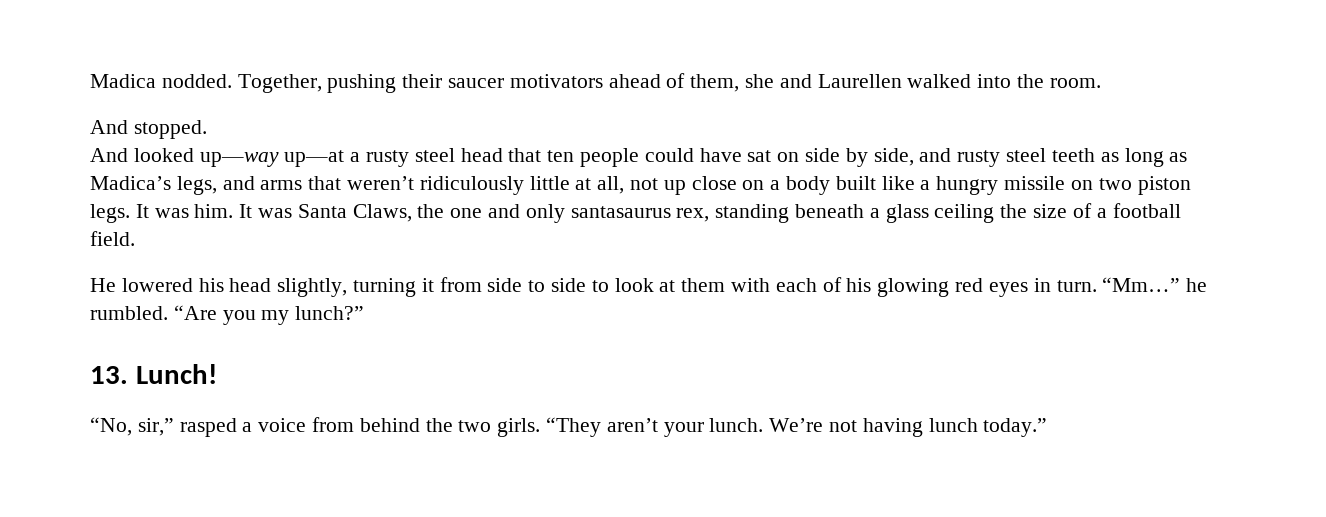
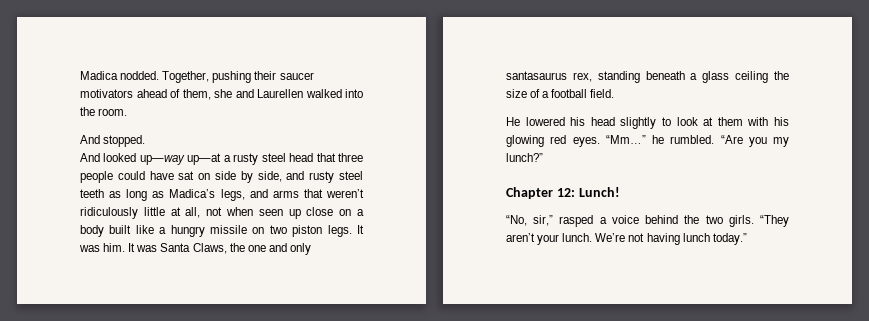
- And looked up—way up—at a rusty steel head that ten people could have sat on side by side, and rusty steel teeth as long as Madica’s legs, and arms that weren’t ridiculously little at all, not up close on a body built like a hungry missile on two piston legs.
+ And looked up—way up—at a rusty steel head that three people could have sat on side by side, and rusty steel teeth as long as Madica’s legs, and arms that weren’t ridiculously little at all, not when seen up close on a body built like a hungry missile on two piston legs.
- He lowered his head slightly, turning it from side to side to look at them with each of his glowing red eyes in turn.
+ He lowered his head slightly to look at them with his glowing red eyes.
- 13. Lunch!
+ Chapter 12: Lunch!
- “No, sir,” rasped a voice from behind the two girls.
+ “No, sir,” rasped a voice behind the two girls.

